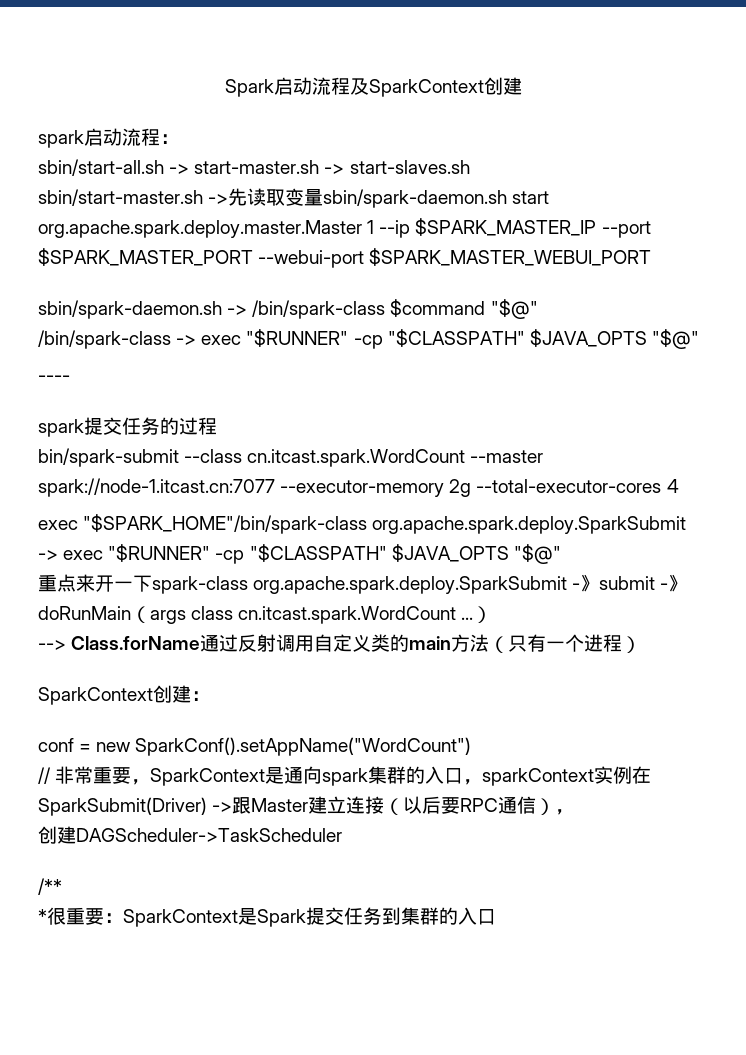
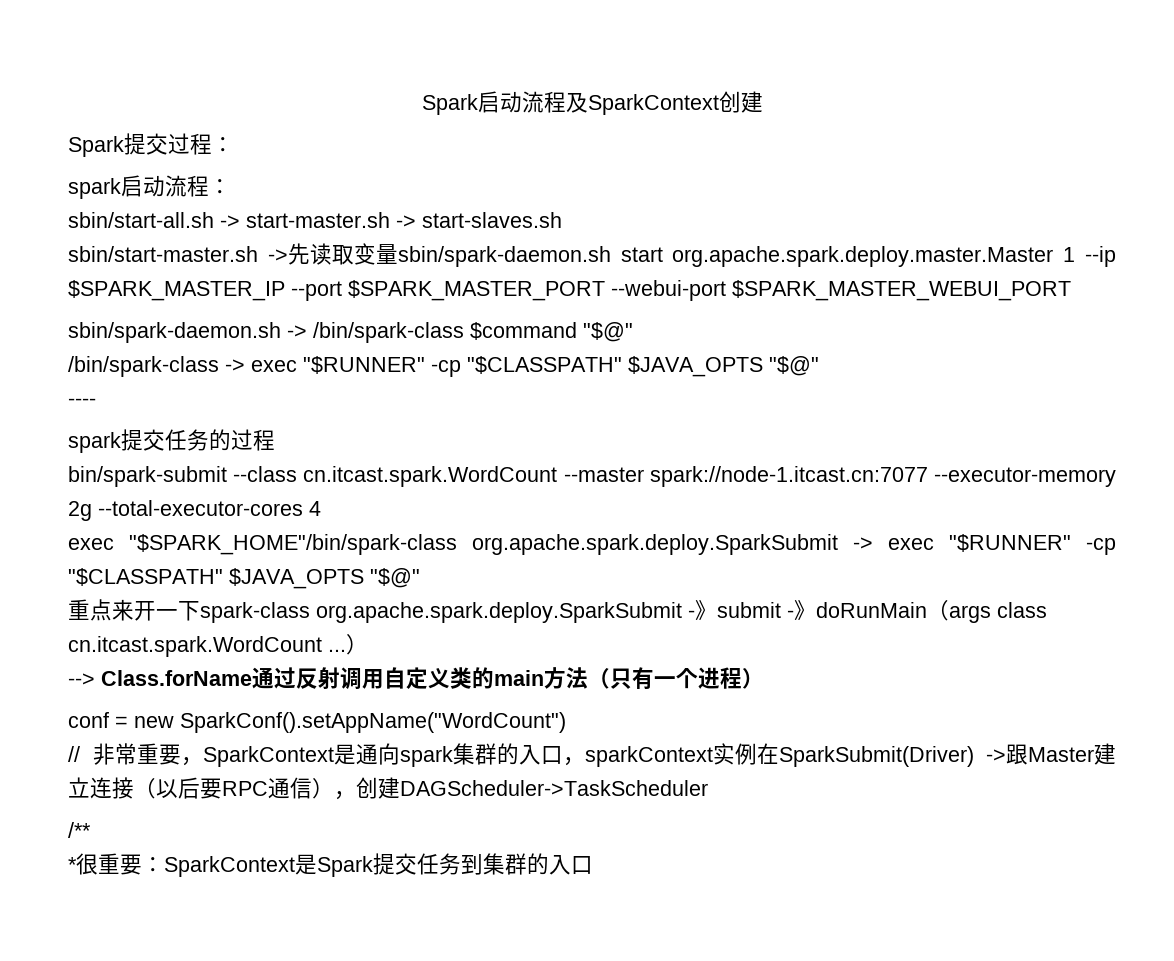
+ Spark提交过程：
- SparkContext创建：
- // 非常重要，SparkContext是通向spark集群的入口，sparkContext实例在SparkSubmit(Driver) ->跟Master建立连接（以后要RPC通信），
- 创建DAGScheduler->TaskScheduler
+ // 非常重要，SparkContext是通向spark集群的入口，sparkContext实例在SparkSubmit(Driver) ->跟Master建立连接（以后要RPC通信），创建DAGScheduler->TaskScheduler

